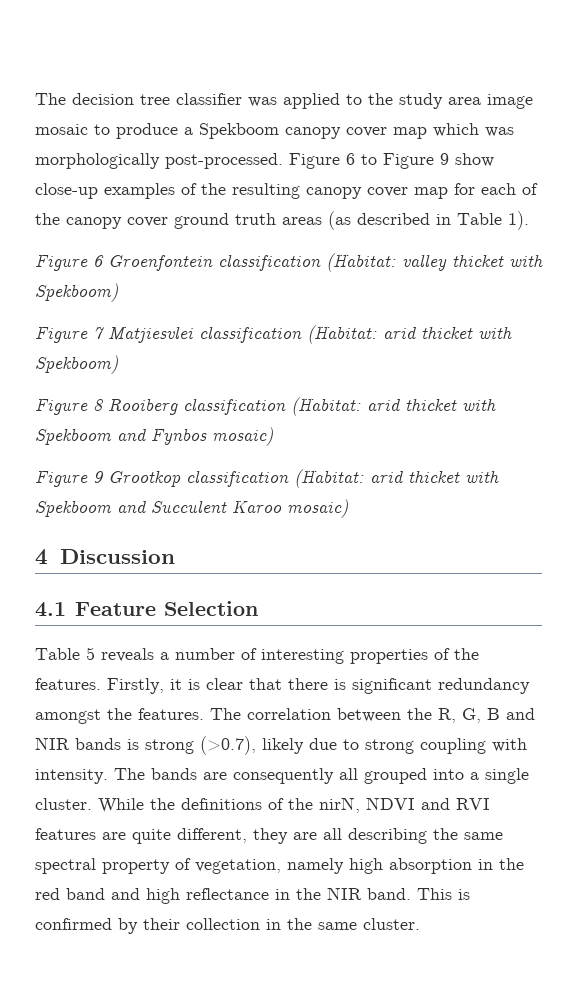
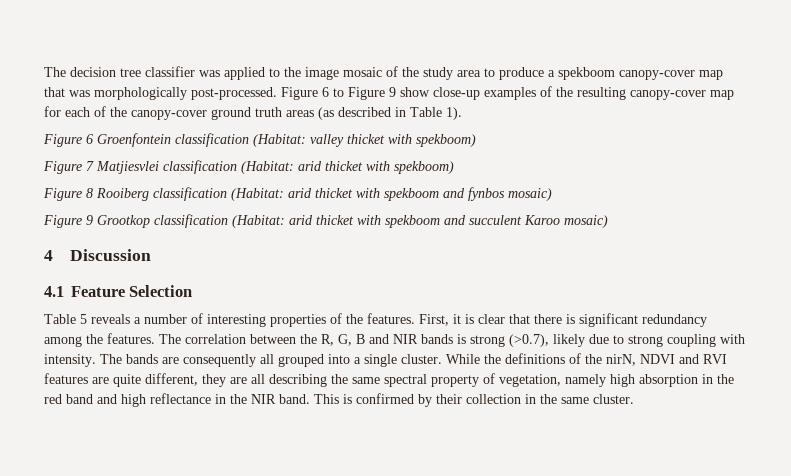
- The decision tree classifier was applied to the study area image mosaic to produce a Spekboom canopy cover map which was morphologically post-processed.
+ The decision tree classifier was applied to the image mosaic of the study area to produce a spekboom canopy-cover map that was morphologically post-processed.
- Figure 6 to Figure 9 show close-up examples of the resulting canopy cover map for each of the canopy cover ground truth areas (as described in Table 1).
+ Figure 6 to Figure 9 show close-up examples of the resulting canopy-cover map for each of the canopy-cover ground truth areas (as described in Table 1).
- Figure 6 Groenfontein classification (Habitat: valley thicket with Spekboom)
+ Figure 6 Groenfontein classification (Habitat: valley thicket with spekboom)
- Figure 7 Matjiesvlei classification (Habitat: arid thicket with Spekboom)
+ Figure 7 Matjiesvlei classification (Habitat: arid thicket with spekboom)
- Figure 8 Rooiberg classification (Habitat: arid thicket with Spekboom and Fynbos mosaic)
+ Figure 8 Rooiberg classification (Habitat: arid thicket with spekboom and fynbos mosaic)
- Figure 9 Grootkop classification (Habitat: arid thicket with Spekboom and Succulent Karoo mosaic)
+ Figure 9 Grootkop classification (Habitat: arid thicket with spekboom and succulent Karoo mosaic)
- Firstly, it is clear that there is significant redundancy amongst the features.
+ First, it is clear that there is significant redundancy among the features.

